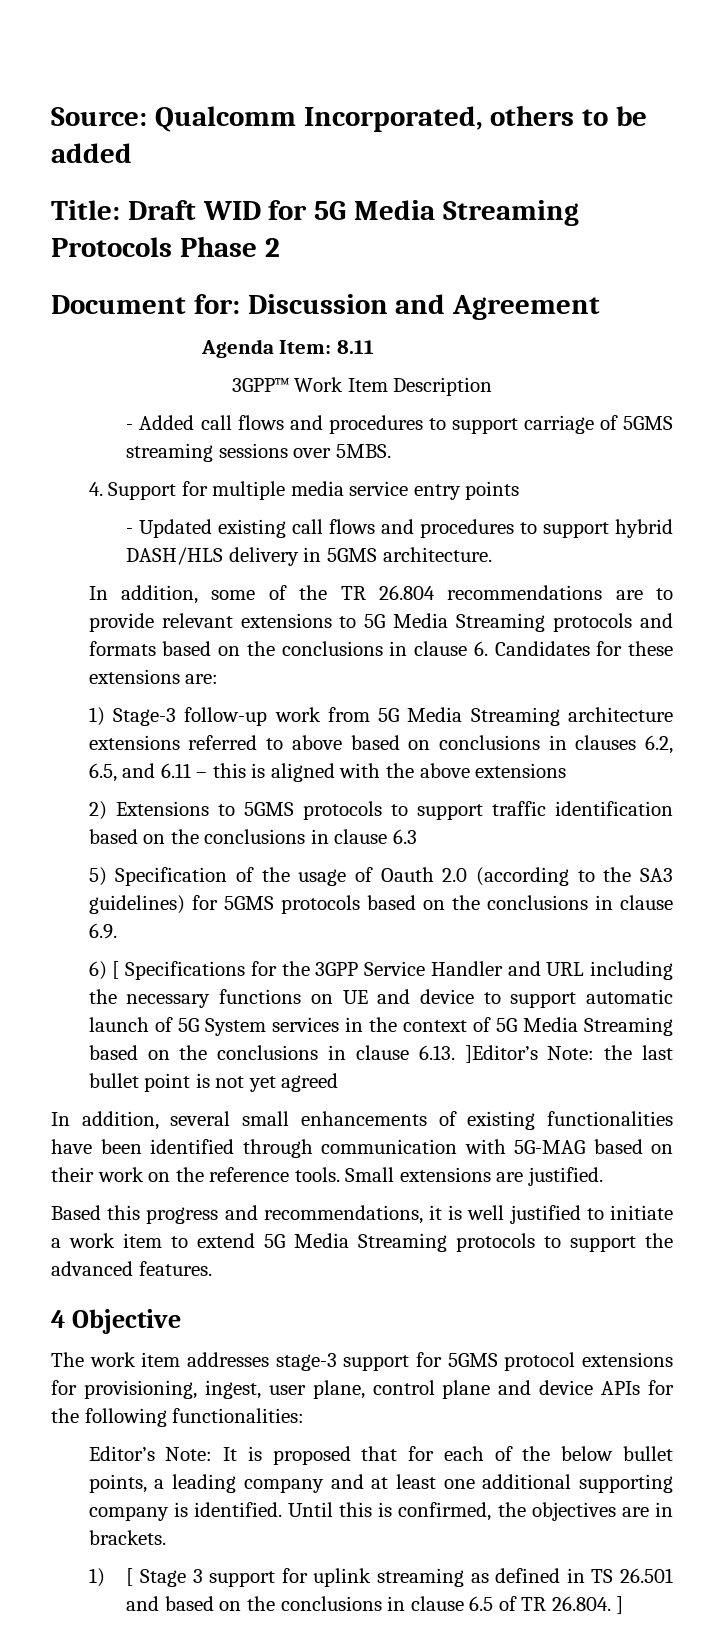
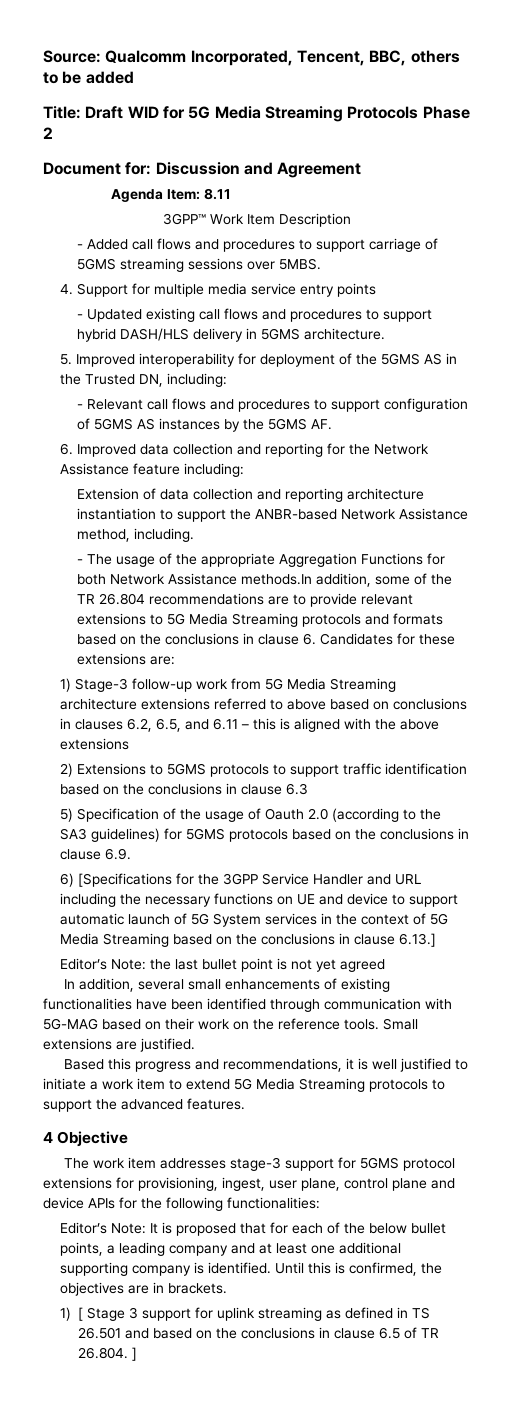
- Source: Qualcomm Incorporated, others to be added
+ Source: Qualcomm Incorporated, Tencent, BBC, others to be added
- In addition, some of the TR 26.804 recommendations are to provide relevant extensions to 5G Media Streaming protocols and formats based on the conclusions in clause 6. Candidates for these extensions are:
+ 5. Improved interoperability for deployment of the 5GMS AS in the Trusted DN, including:
+ - Relevant call flows and procedures to support configuration of 5GMS AS instances by the 5GMS AF.
+ 6. Improved data collection and reporting for the Network Assistance feature including:
+ Extension of data collection and reporting architecture instantiation to support the ANBR-based Network Assistance method, including.
+ - The usage of the appropriate Aggregation Functions for both Network Assistance methods.In addition, some of the TR 26.804 recommendations are to provide relevant extensions to 5G Media Streaming protocols and formats based on the conclusions in clause 6. Candidates for these extensions are:
- 6) [ Specifications for the 3GPP Service Handler and URL including the necessary functions on UE and device to support automatic launch of 5G System services in the context of 5G Media Streaming based on the conclusions in clause 6.13. ]Editor’s Note: the last bullet point is not yet agreed
+ 6) [Specifications for the 3GPP Service Handler and URL including the necessary functions on UE and device to support automatic launch of 5G System services in the context of 5G Media Streaming based on the conclusions in clause 6.13.]
+ Editor’s Note: the last bullet point is not yet agreed

